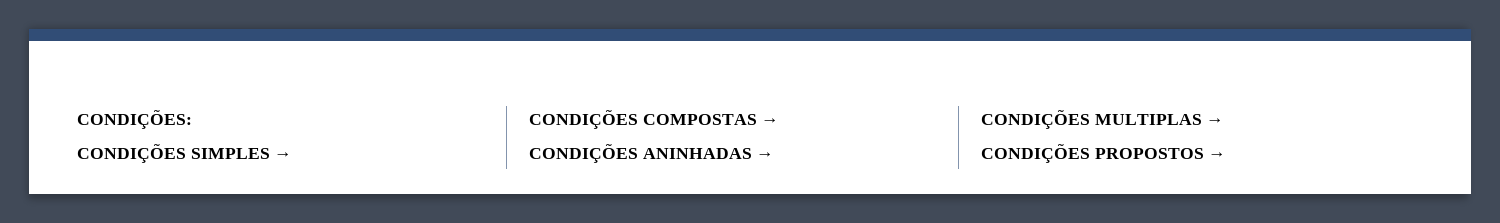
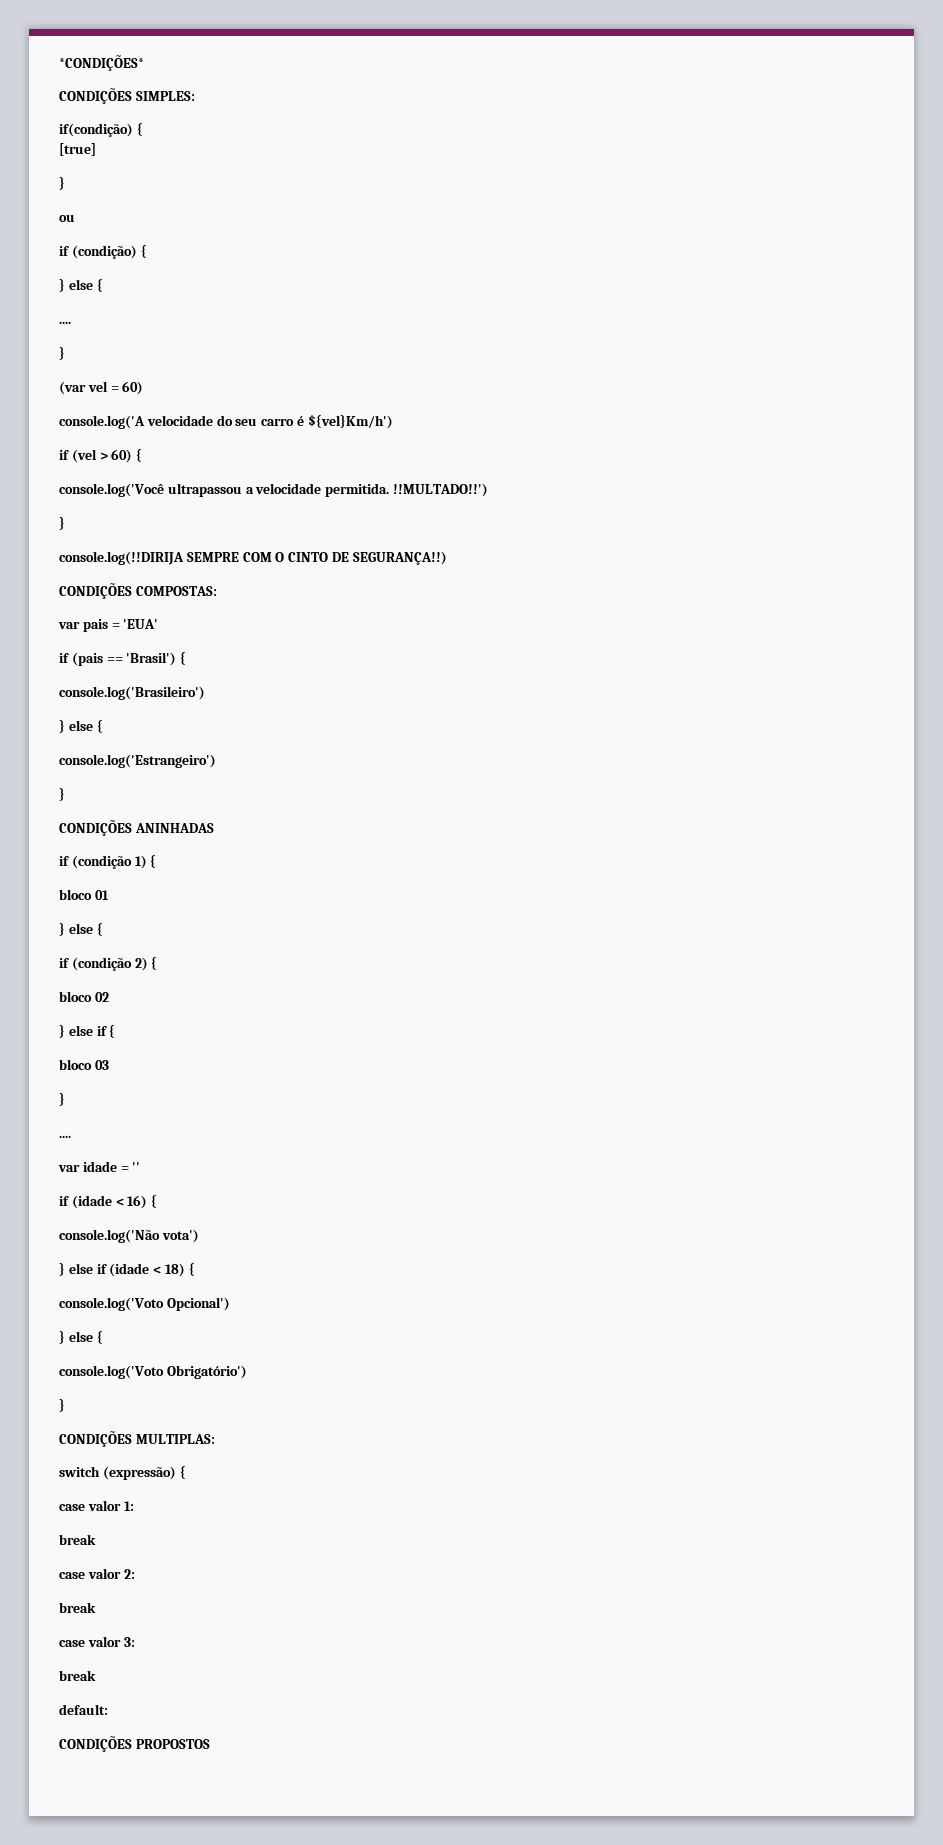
- CONDIÇÕES:
- CONDIÇÕES SIMPLES →
- CONDIÇÕES COMPOSTAS →
- CONDIÇÕES ANINHADAS →
- CONDIÇÕES MULTIPLAS →
+ *CONDIÇÕES*
+ CONDIÇÕES SIMPLES:
+ if(condição) {
+ [true]
+ }
+ ou
+ if (condição) {
+ } else {
+ ....
+ }
+ (var vel = 60)
+ console.log('A velocidade do seu carro é ${vel}Km/h')
+ if (vel > 60) {
+ console.log('Você ultrapassou a velocidade permitida. !!MULTADO!!')
+ }
+ console.log(!!DIRIJA SEMPRE COM O CINTO DE SEGURANÇA!!)
+ CONDIÇÕES COMPOSTAS:
+ var pais = 'EUA'
+ if (pais == 'Brasil') {
+ console.log('Brasileiro')
+ } else {
+ console.log('Estrangeiro')
+ }
+ CONDIÇÕES ANINHADAS
+ if (condição 1) {
+ bloco 01
+ } else {
+ if (condição 2) {
+ bloco 02
+ } else if {
+ bloco 03
+ }
+ ....
+ var idade = ''
+ if (idade < 16) {
+ console.log('Não vota')
+ } else if (idade < 18) {
+ console.log('Voto Opcional')
+ } else {
+ console.log('Voto Obrigatório')
+ }
+ CONDIÇÕES MULTIPLAS:
+ switch (expressão) {
+ case valor 1:
+ break
+ case valor 2:
+ break
+ case valor 3:
+ break
+ default:
- CONDIÇÕES PROPOSTOS →
+ CONDIÇÕES PROPOSTOS

